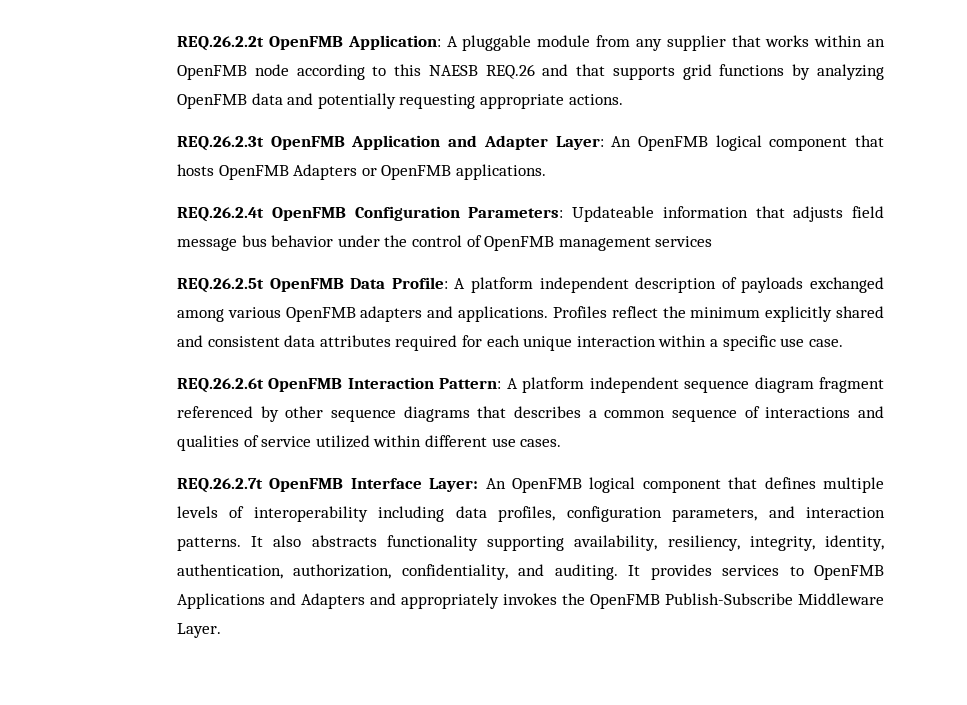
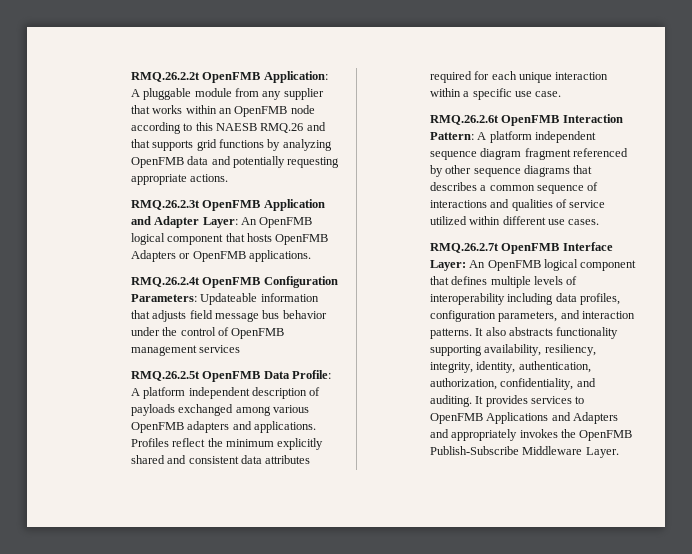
- REQ.26.2.2t OpenFMB Application: A pluggable module from any supplier that works within an OpenFMB node according to this NAESB REQ.26 and that supports grid functions by analyzing OpenFMB data and potentially requesting appropriate actions.
+ RMQ.26.2.2t OpenFMB Application: A pluggable module from any supplier that works within an OpenFMB node according to this NAESB RMQ.26 and that supports grid functions by analyzing OpenFMB data and potentially requesting appropriate actions.
- REQ.26.2.3t OpenFMB Application and Adapter Layer: An OpenFMB logical component that hosts OpenFMB Adapters or OpenFMB applications.
+ RMQ.26.2.3t OpenFMB Application and Adapter Layer: An OpenFMB logical component that hosts OpenFMB Adapters or OpenFMB applications.
- REQ.26.2.4t OpenFMB Configuration Parameters: Updateable information that adjusts field message bus behavior under the control of OpenFMB management services
+ RMQ.26.2.4t OpenFMB Configuration Parameters: Updateable information that adjusts field message bus behavior under the control of OpenFMB management services
- REQ.26.2.5t OpenFMB Data Profile: A platform independent description of payloads exchanged among various OpenFMB adapters and applications.
+ RMQ.26.2.5t OpenFMB Data Profile: A platform independent description of payloads exchanged among various OpenFMB adapters and applications.
- REQ.26.2.6t OpenFMB Interaction Pattern: A platform independent sequence diagram fragment referenced by other sequence diagrams that describes a common sequence of interactions and qualities of service utilized within different use cases.
+ RMQ.26.2.6t OpenFMB Interaction Pattern: A platform independent sequence diagram fragment referenced by other sequence diagrams that describes a common sequence of interactions and qualities of service utilized within different use cases.
- REQ.26.2.7t OpenFMB Interface Layer: An OpenFMB logical component that defines multiple levels of interoperability including data profiles, configuration parameters, and interaction patterns.
+ RMQ.26.2.7t OpenFMB Interface Layer: An OpenFMB logical component that defines multiple levels of interoperability including data profiles, configuration parameters, and interaction patterns.

